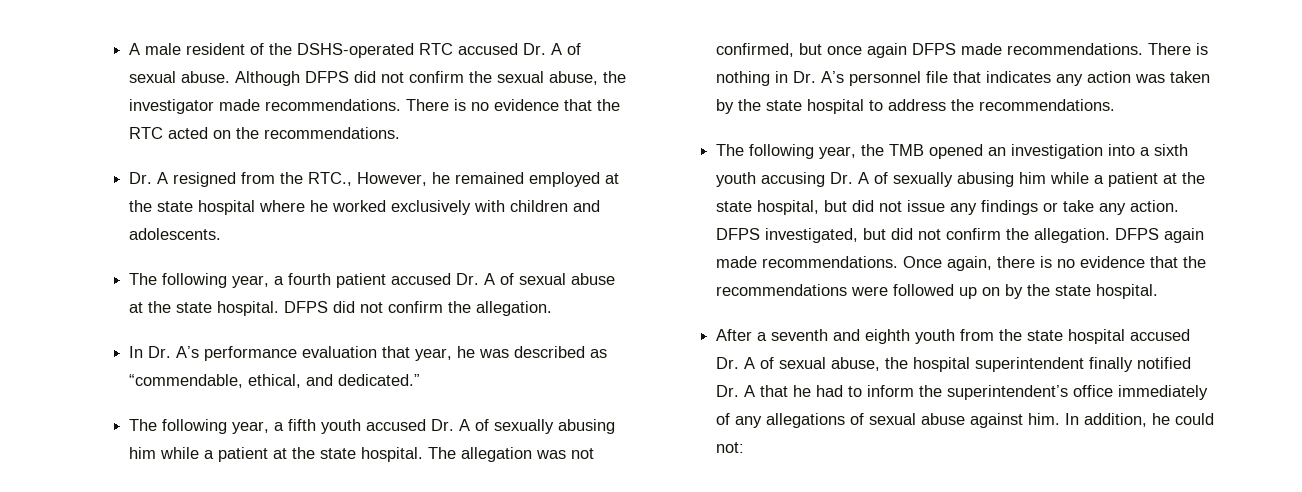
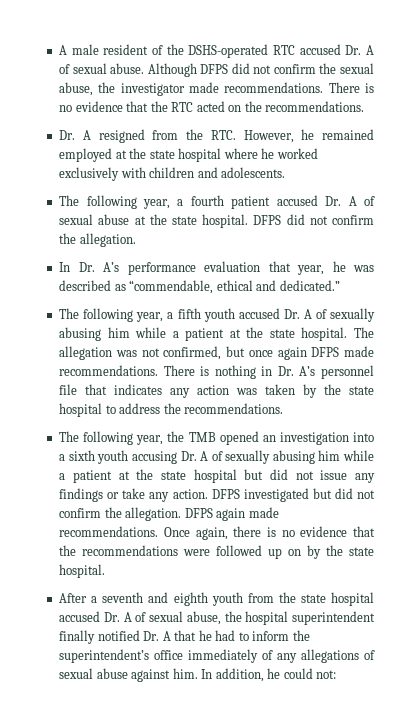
- Dr. A resigned from the RTC., However, he remained employed at the state hospital where he worked exclusively with children and adolescents.
+ Dr. A resigned from the RTC. However, he remained employed at the state hospital where he worked exclusively with children and adolescents.
- In Dr. A’s performance evaluation that year, he was described as “commendable, ethical, and dedicated.”
+ In Dr. A’s performance evaluation that year, he was described as “commendable, ethical and dedicated.”
- The following year, the TMB opened an investigation into a sixth youth accusing Dr. A of sexually abusing him while a patient at the state hospital, but did not issue any findings or take any action.
+ The following year, the TMB opened an investigation into a sixth youth accusing Dr. A of sexually abusing him while a patient at the state hospital but did not issue any findings or take any action.
- DFPS investigated, but did not confirm the allegation.
+ DFPS investigated but did not confirm the allegation.

